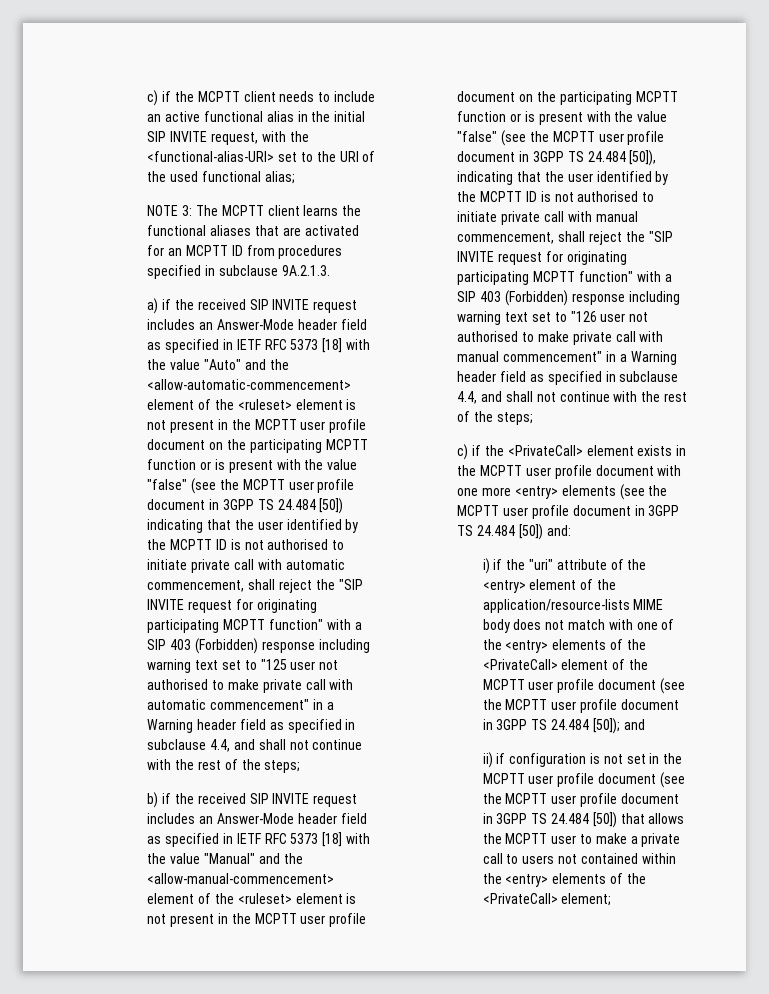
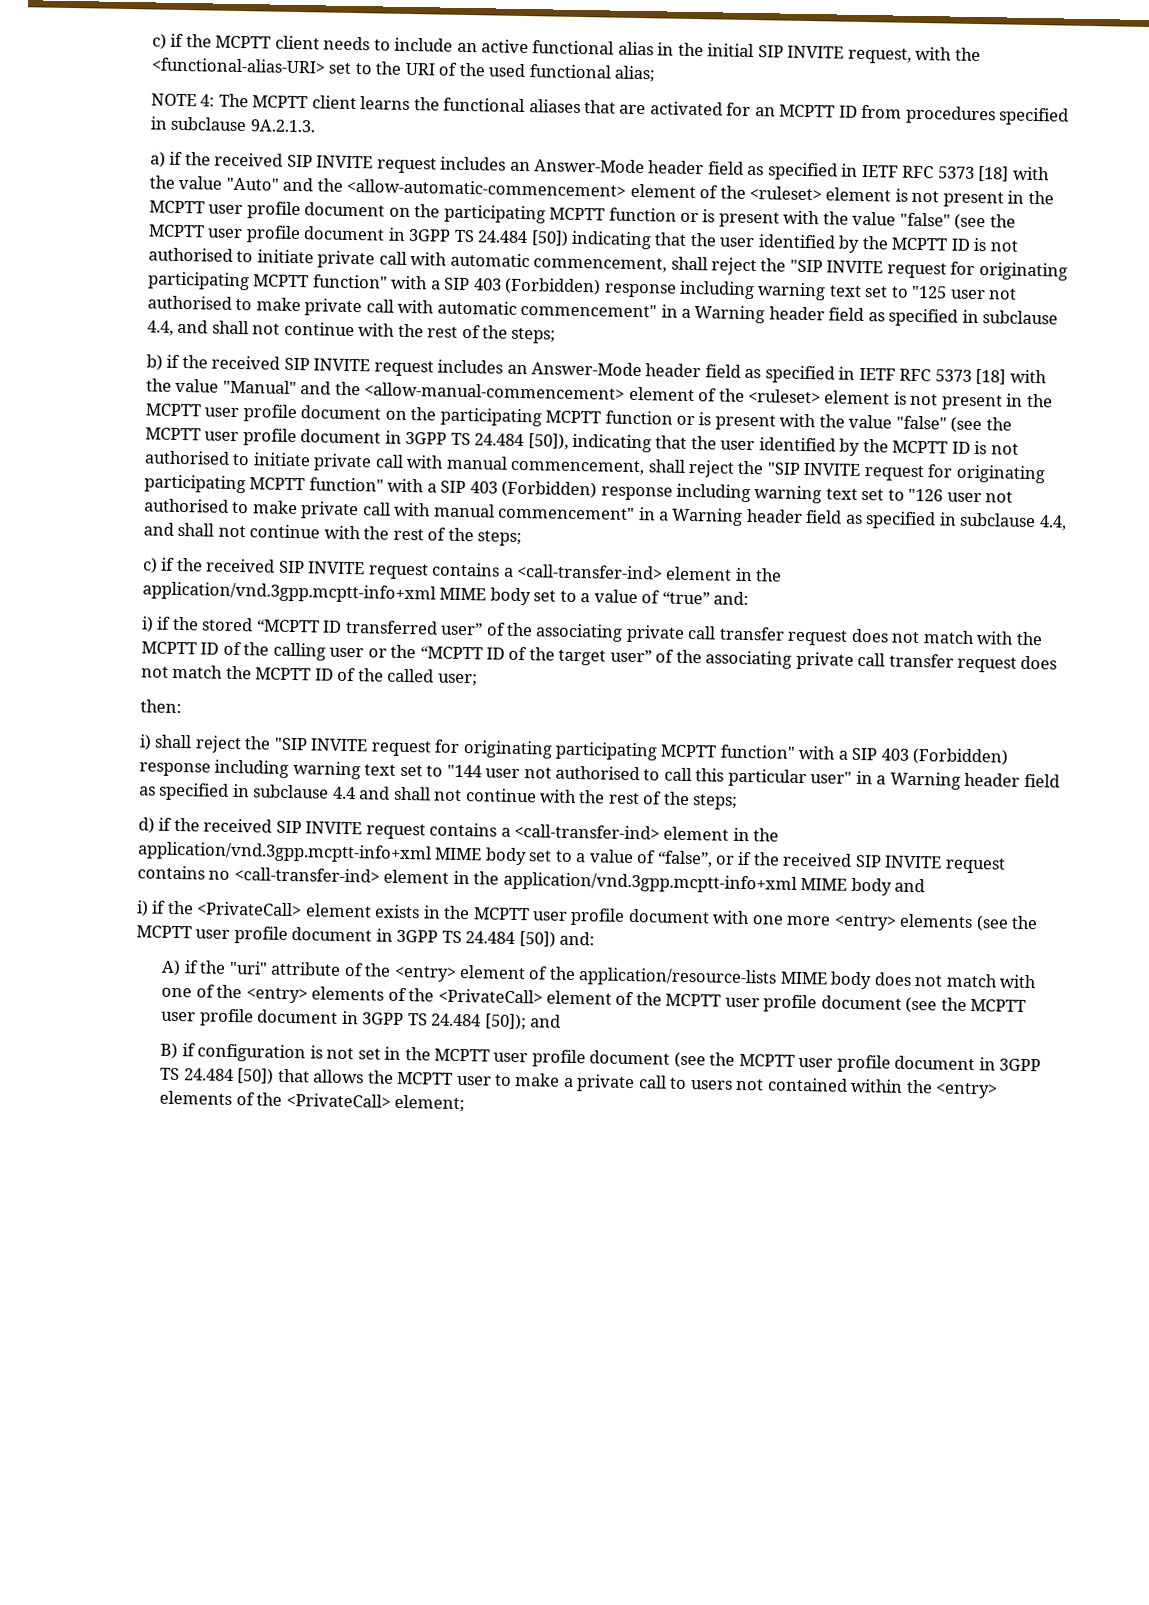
- NOTE 3: The MCPTT client learns the functional aliases that are activated for an MCPTT ID from procedures specified in subclause 9A.2.1.3.
+ NOTE 4: The MCPTT client learns the functional aliases that are activated for an MCPTT ID from procedures specified in subclause 9A.2.1.3.
- c) if the <PrivateCall> element exists in the MCPTT user profile document with one more <entry> elements (see the MCPTT user profile document in 3GPP TS 24.484 [50]) and:
+ c) if the received SIP INVITE request contains a <call-transfer-ind> element in the application/vnd.3gpp.mcptt-info+xml MIME body set to a value of “true” and:
+ i) if the stored “MCPTT ID transferred user” of the associating private call transfer request does not match with the MCPTT ID of the calling user or the “MCPTT ID of the target user” of the associating private call transfer request does not match the MCPTT ID of the called user;
+ then:
+ i) shall reject the "SIP INVITE request for originating participating MCPTT function" with a SIP 403 (Forbidden) response including warning text set to "144 user not authorised to call this particular user" in a Warning header field as specified in subclause 4.4 and shall not continue with the rest of the steps;
+ d) if the received SIP INVITE request contains a <call-transfer-ind> element in the application/vnd.3gpp.mcptt-info+xml MIME body set to a value of “false”, or if the received SIP INVITE request contains no <call-transfer-ind> element in the application/vnd.3gpp.mcptt-info+xml MIME body and
+ i) if the <PrivateCall> element exists in the MCPTT user profile document with one more <entry> elements (see the MCPTT user profile document in 3GPP TS 24.484 [50]) and:
- i) if the "uri" attribute of the <entry> element of the application/resource-lists MIME body does not match with one of the <entry> elements of the <PrivateCall> element of the MCPTT user profile document (see the MCPTT user profile document in 3GPP TS 24.484 [50]); and
+ A) if the "uri" attribute of the <entry> element of the application/resource-lists MIME body does not match with one of the <entry> elements of the <PrivateCall> element of the MCPTT user profile document (see the MCPTT user profile document in 3GPP TS 24.484 [50]); and
- ii) if configuration is not set in the MCPTT user profile document (see the MCPTT user profile document in 3GPP TS 24.484 [50]) that allows the MCPTT user to make a private call to users not contained within the <entry> elements of the <PrivateCall> element;
+ B) if configuration is not set in the MCPTT user profile document (see the MCPTT user profile document in 3GPP TS 24.484 [50]) that allows the MCPTT user to make a private call to users not contained within the <entry> elements of the <PrivateCall> element;

